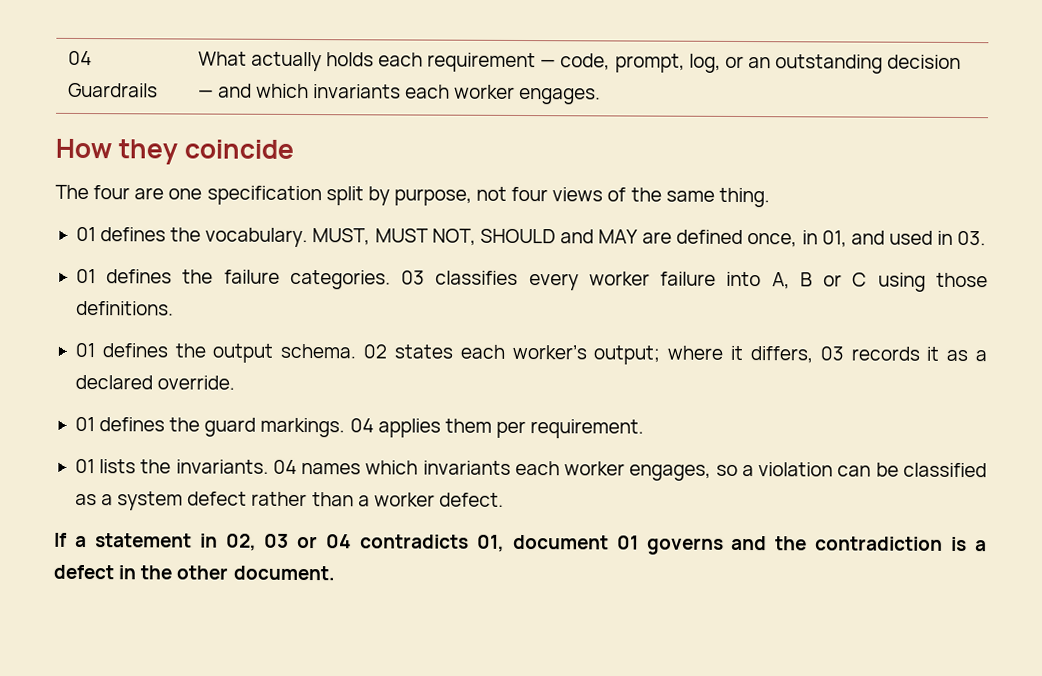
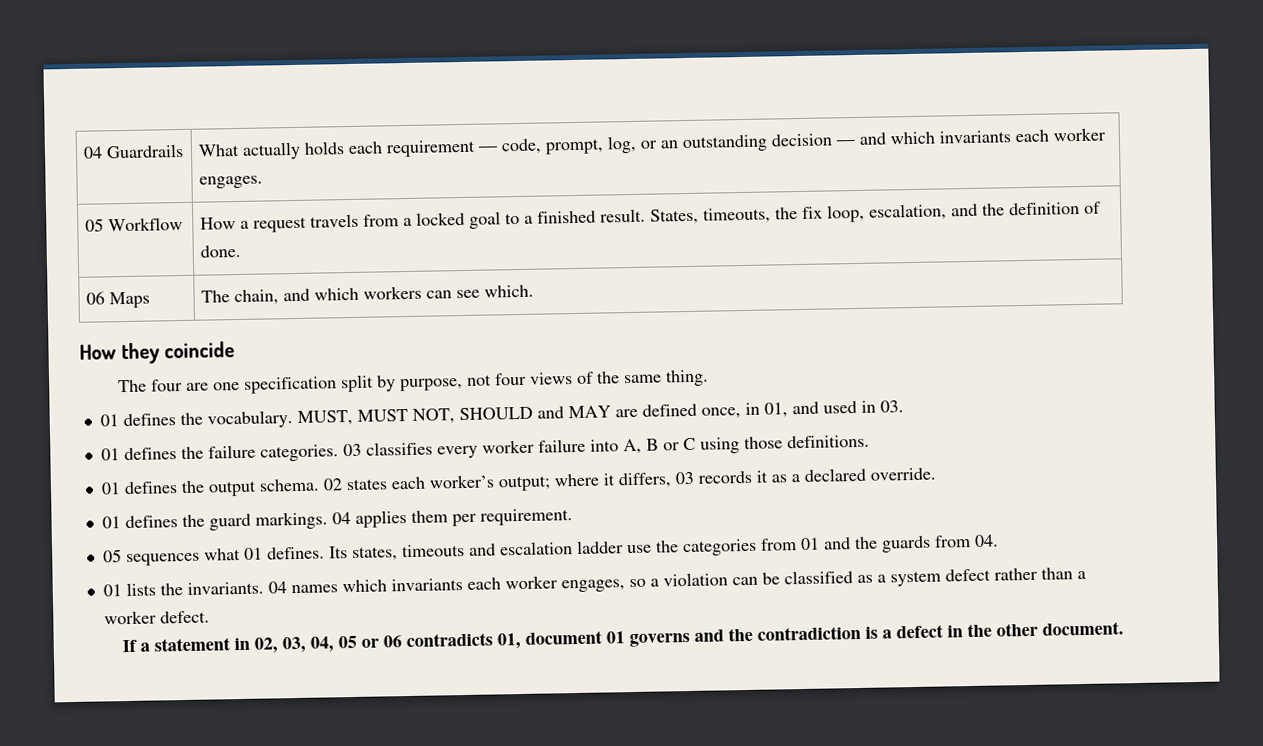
+ 05 Workflow | How a request travels from a locked goal to a finished result. States, timeouts, the fix loop, escalation, and the definition of done.
+ 06 Maps | The chain, and which workers can see which.
+ 05 sequences what 01 defines. Its states, timeouts and escalation ladder use the categories from 01 and the guards from 04.
- If a statement in 02, 03 or 04 contradicts 01, document 01 governs and the contradiction is a defect in the other document.
+ If a statement in 02, 03, 04, 05 or 06 contradicts 01, document 01 governs and the contradiction is a defect in the other document.

